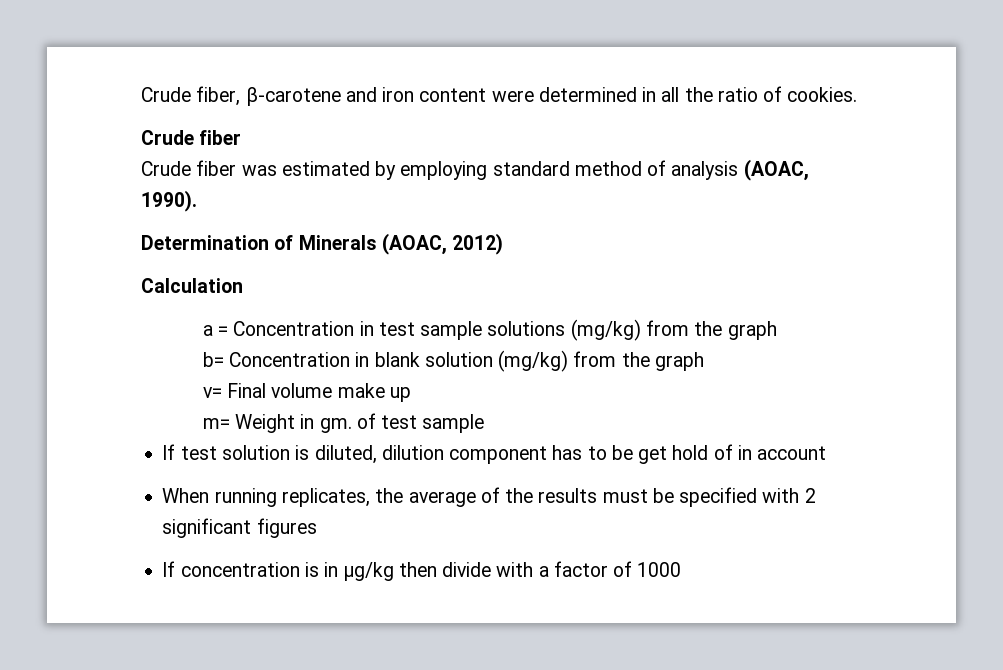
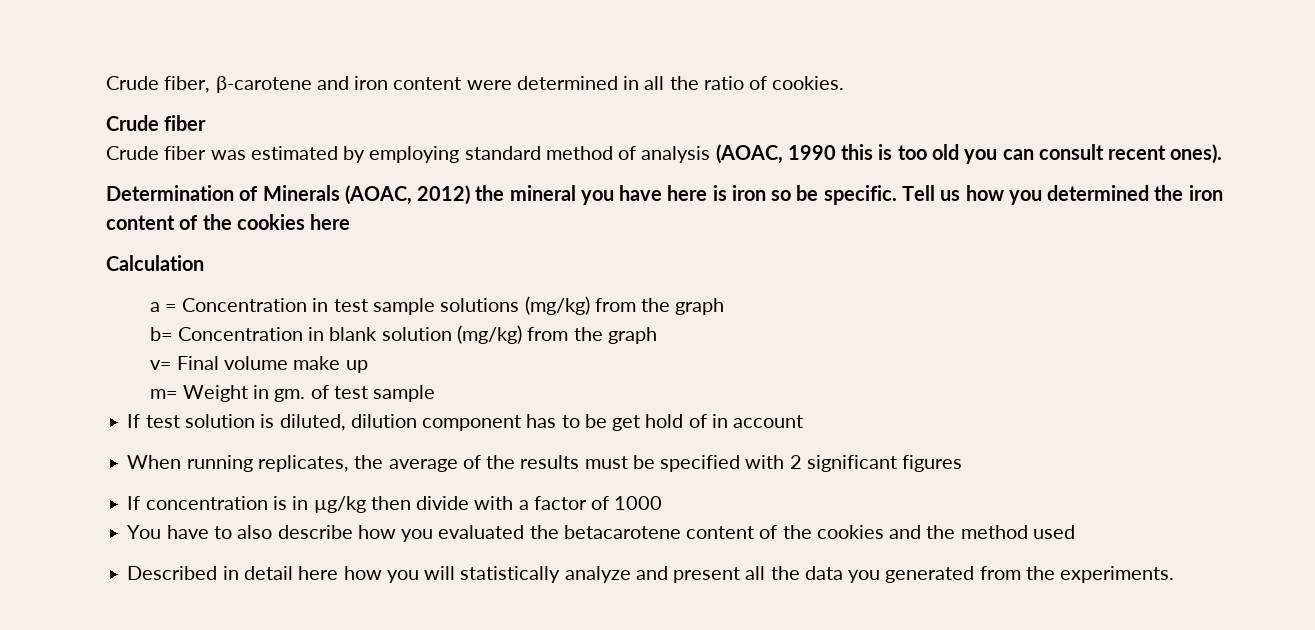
- Crude fiber was estimated by employing standard method of analysis (AOAC, 1990).
+ Crude fiber was estimated by employing standard method of analysis (AOAC, 1990 this is too old you can consult recent ones).
- Determination of Minerals (AOAC, 2012)
+ Determination of Minerals (AOAC, 2012) the mineral you have here is iron so be specific. Tell us how you determined the iron content of the cookies here
+ You have to also describe how you evaluated the betacarotene content of the cookies and the method used
+ Described in detail here how you will statistically analyze and present all the data you generated from the experiments.

